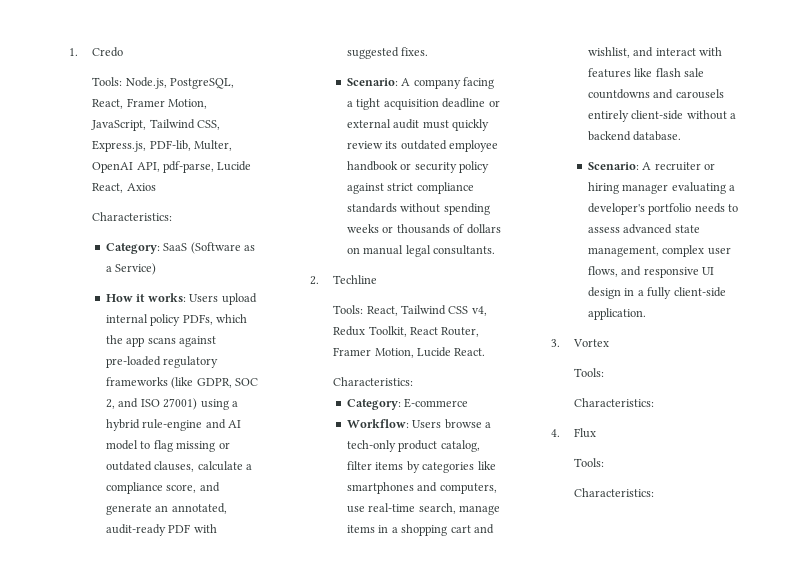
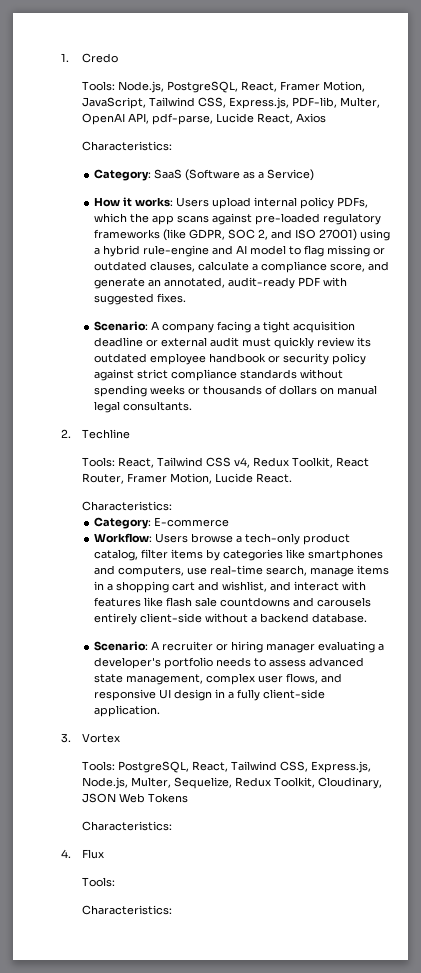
  3. Vortex
- Tools:
+ Tools: PostgreSQL, React, Tailwind CSS, Express.js, Node.js, Multer, Sequelize, Redux Toolkit, Cloudinary, JSON Web Tokens

